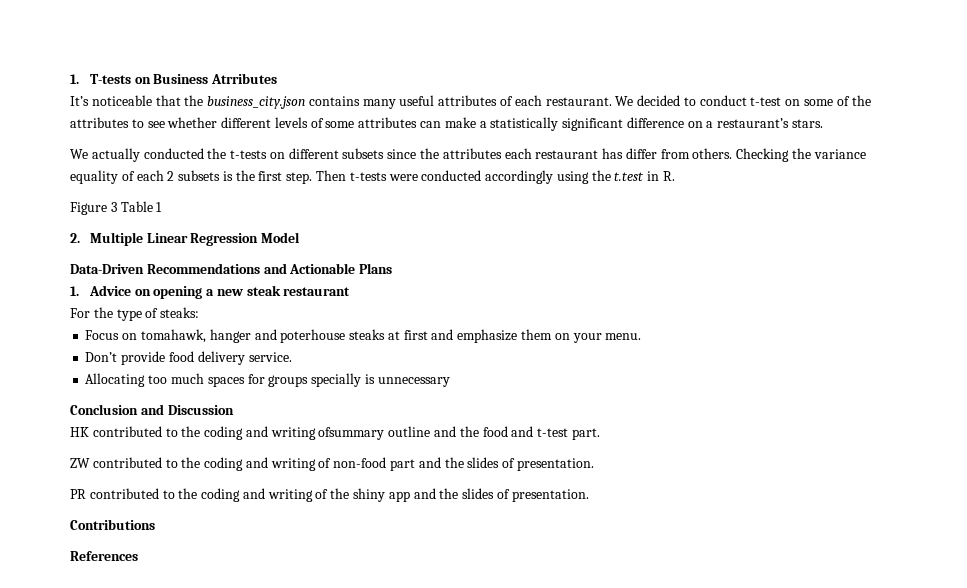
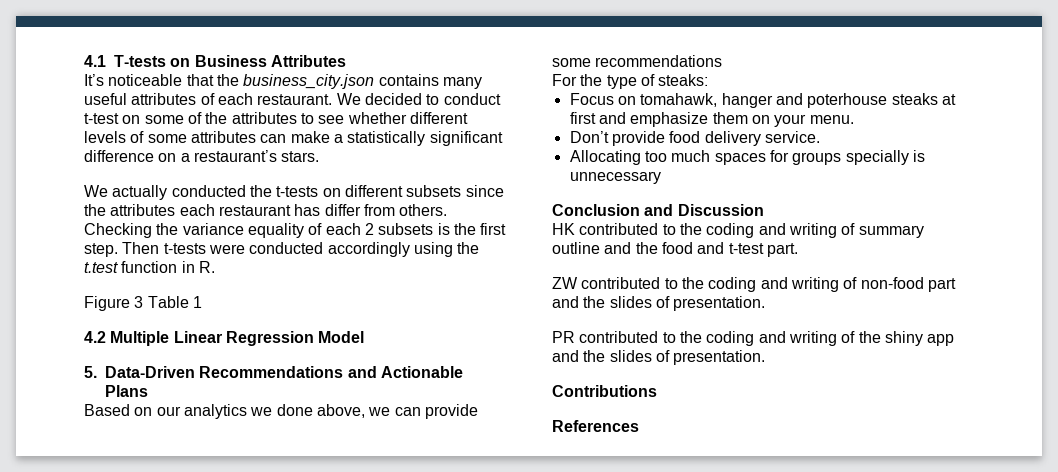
- 1. T-tests on Business Atrributes
+ 4.1 T-tests on Business Attributes
- Then t-tests were conducted accordingly using the t.test in R.
+ Then t-tests were conducted accordingly using the t.test function in R.
- 2. Multiple Linear Regression Model
+ 4.2 Multiple Linear Regression Model
- Data-Driven Recommendations and Actionable Plans
+ 5. Data-Driven Recommendations and Actionable Plans
- 1. Advice on opening a new steak restaurant
+ Based on our analytics we done above, we can provide some recommendations
- HK contributed to the coding and writing ofsummary outline and the food and t-test part.
+ HK contributed to the coding and writing of summary outline and the food and t-test part.

